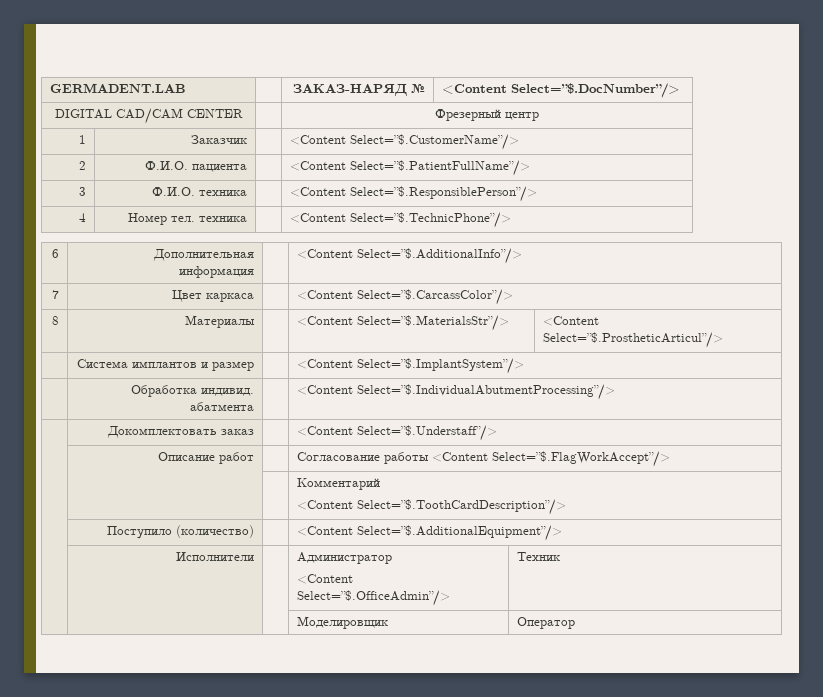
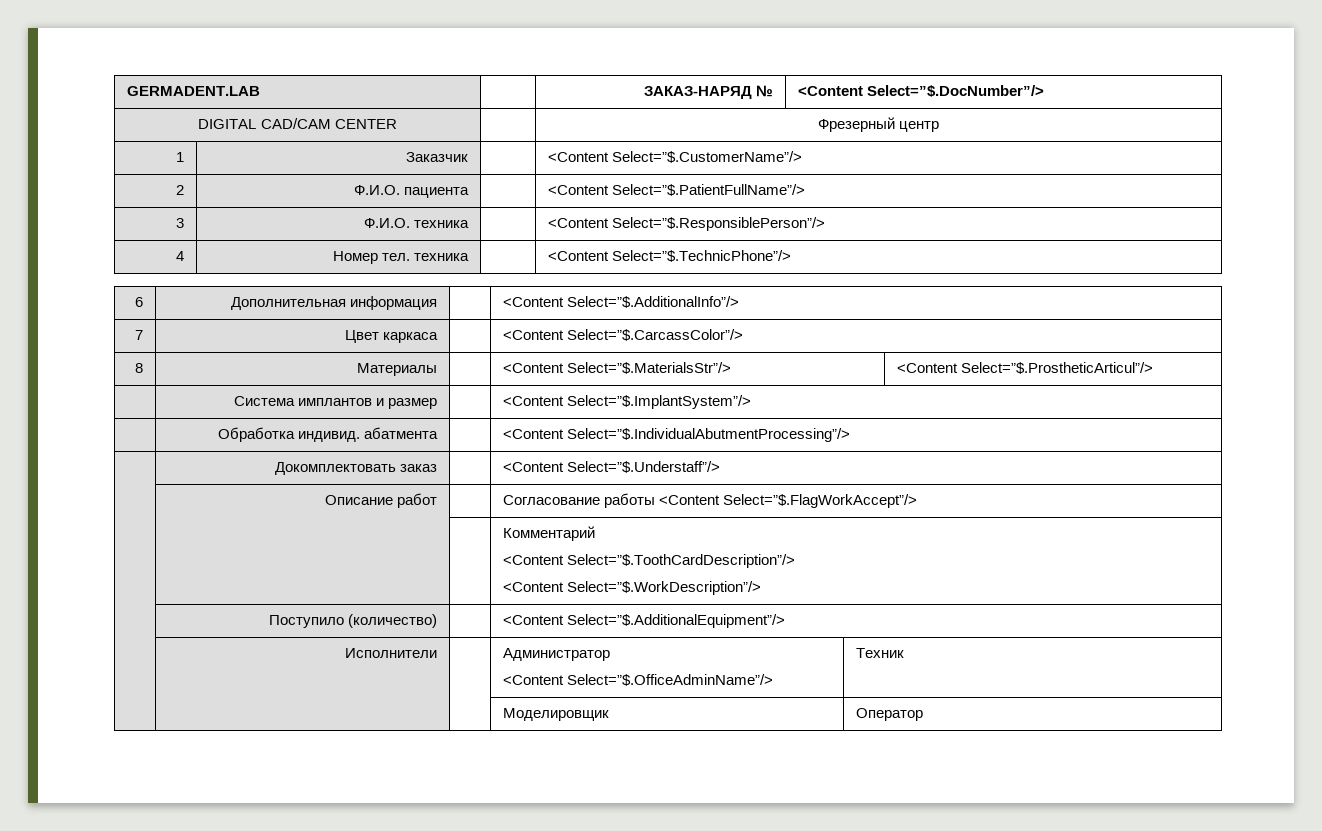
  | | | Комментарий
  <Content Select=”$.ToothCardDescription”/>
+ <Content Select=”$.WorkDescription”/>
  | Исполнители | | Администратор
- <Content Select=”$.OfficeAdmin”/> | Техник
+ <Content Select=”$.OfficeAdminName”/> | Техник

